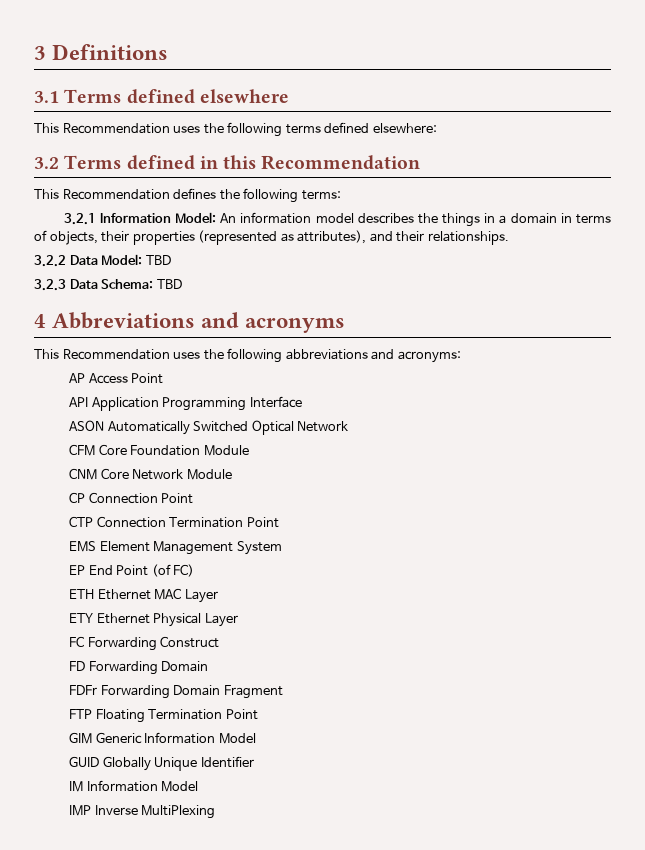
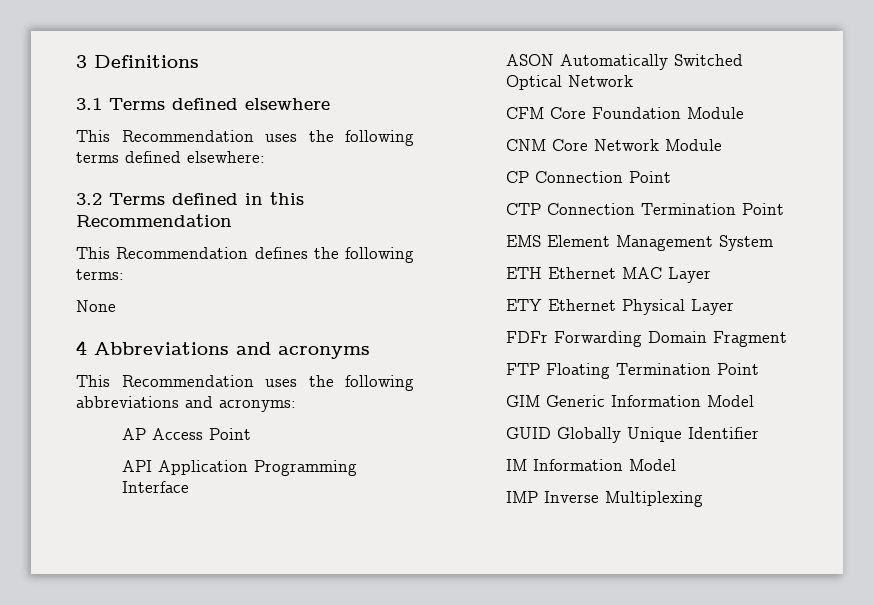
- 3.2.1 Information Model: An information model describes the things in a domain in terms of objects, their properties (represented as attributes), and their relationships.
- 3.2.2 Data Model: TBD
- 3.2.3 Data Schema: TBD
+ None
- EP End Point (of FC)
- FC Forwarding Construct
- FD Forwarding Domain
- IMP Inverse MultiPlexing
+ IMP Inverse Multiplexing

